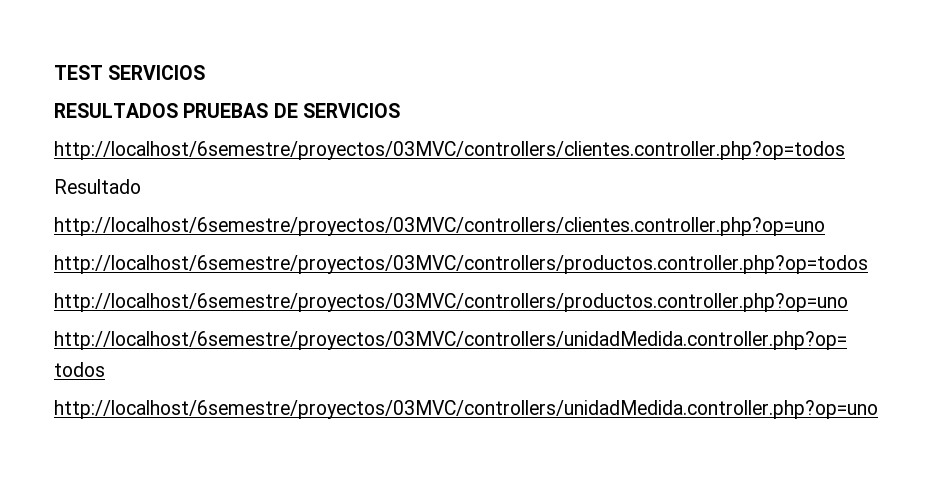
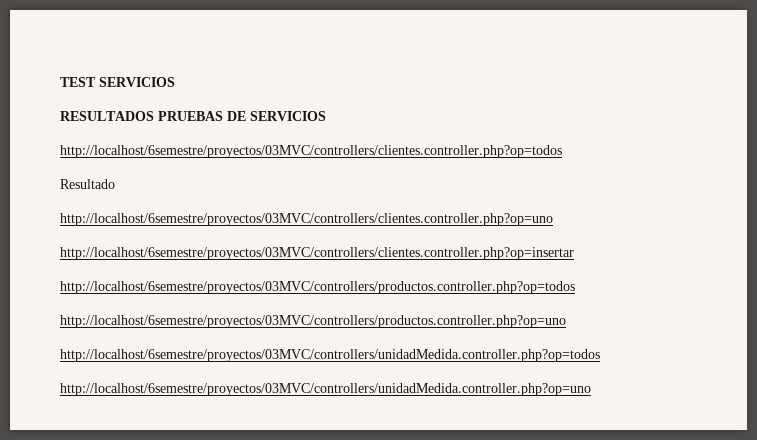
+ http://localhost/6semestre/proyectos/03MVC/controllers/clientes.controller.php?op=insertar

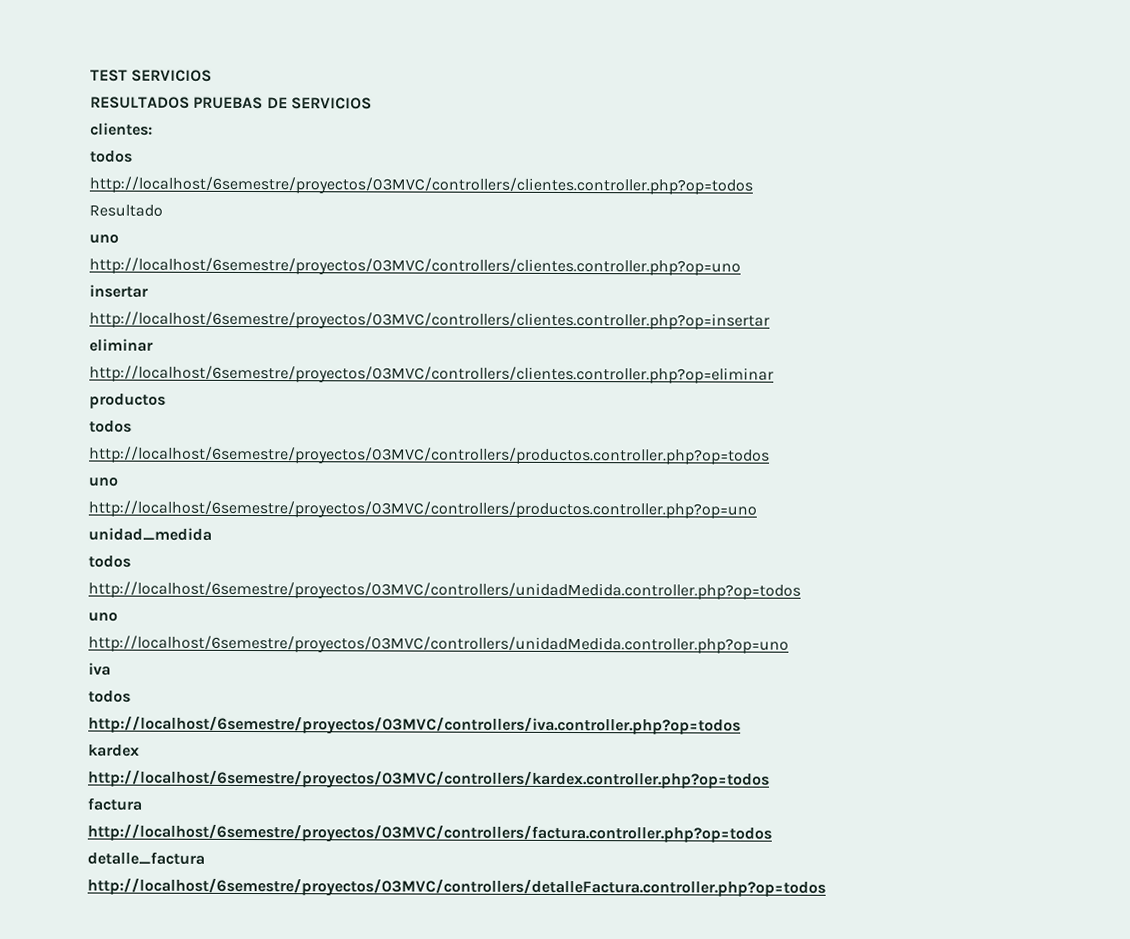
+ clientes:
+ todos
  Resultado
+ uno
+ insertar
+ eliminar
+ http://localhost/6semestre/proyectos/03MVC/controllers/clientes.controller.php?op=eliminar
+ productos
+ todos
  http://localhost/6semestre/proyectos/03MVC/controllers/productos.controller.php?op=todos
+ uno
+ unidad_medida
+ todos
  http://localhost/6semestre/proyectos/03MVC/controllers/unidadMedida.controller.php?op=todos
+ uno
+ iva
+ todos
+ http://localhost/6semestre/proyectos/03MVC/controllers/iva.controller.php?op=todos
+ kardex
+ http://localhost/6semestre/proyectos/03MVC/controllers/kardex.controller.php?op=todos
+ factura
+ http://localhost/6semestre/proyectos/03MVC/controllers/factura.controller.php?op=todos
+ detalle_factura
+ http://localhost/6semestre/proyectos/03MVC/controllers/detalleFactura.controller.php?op=todos

